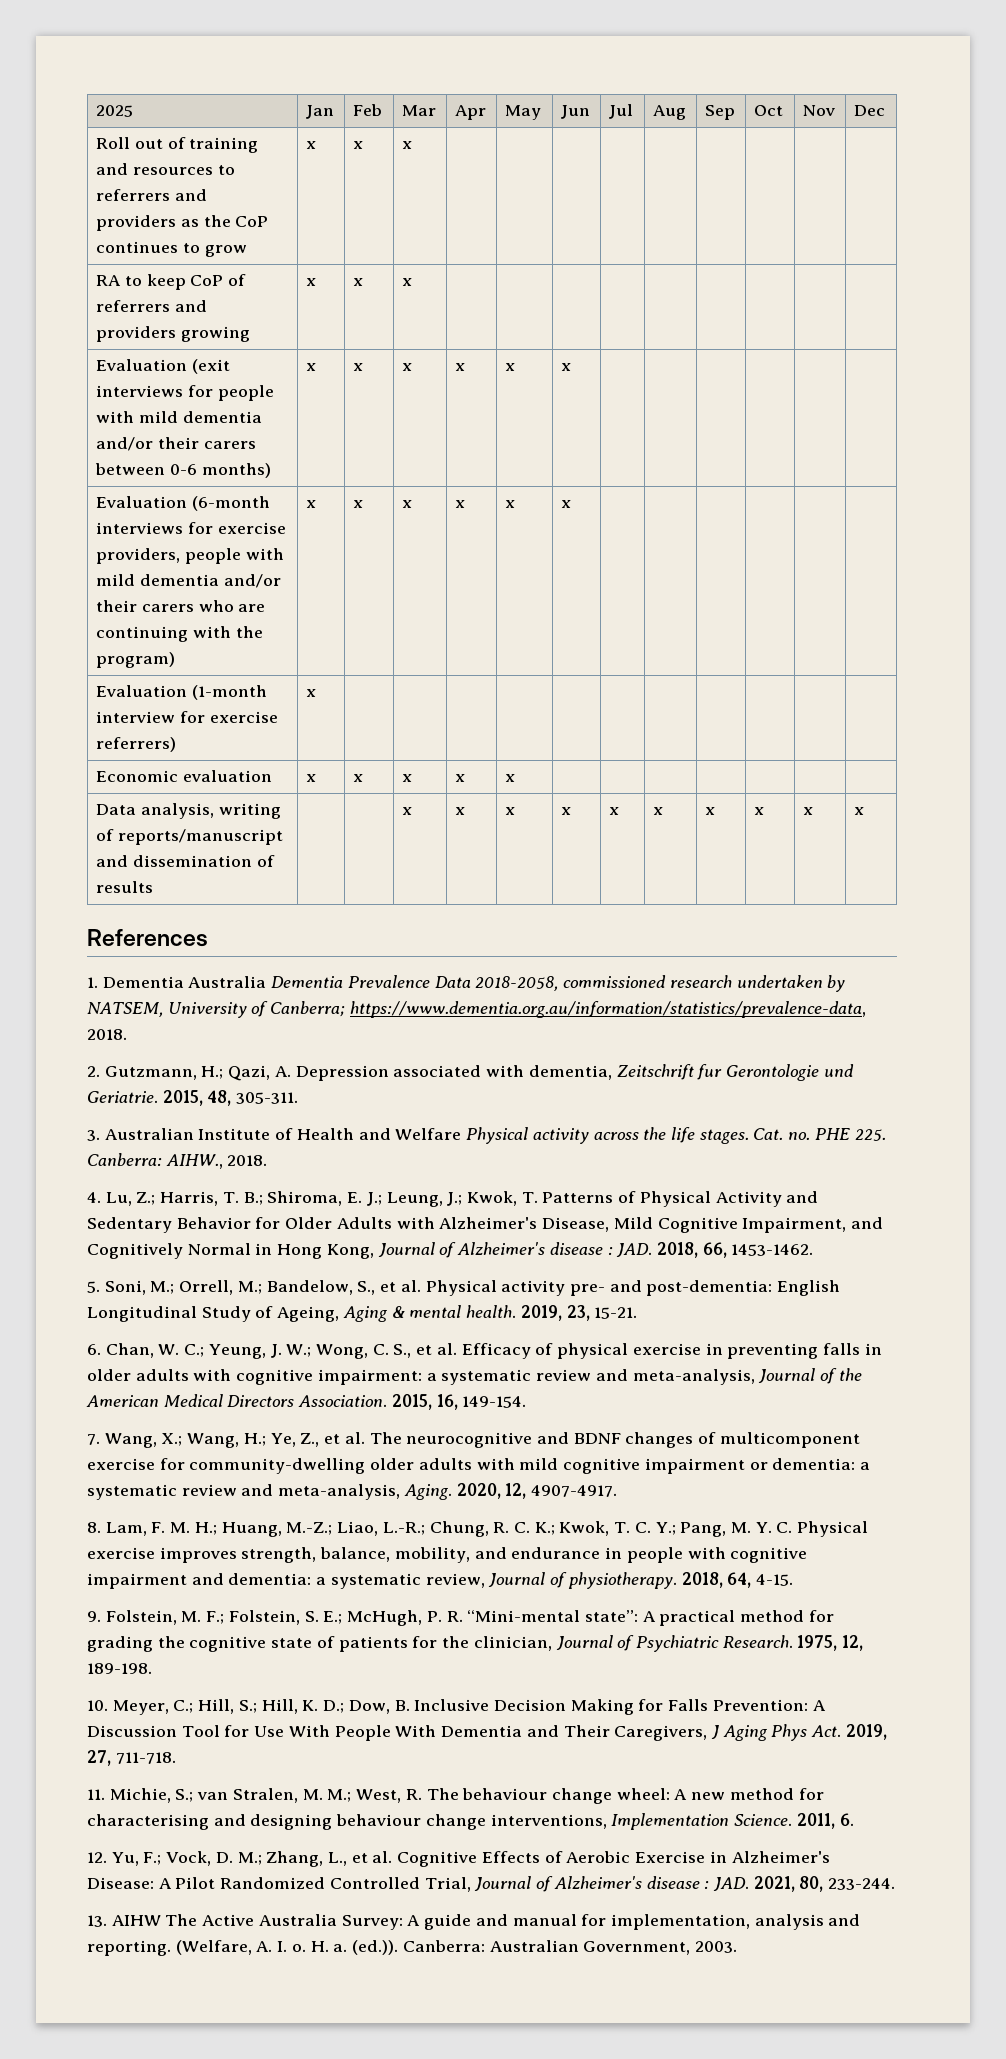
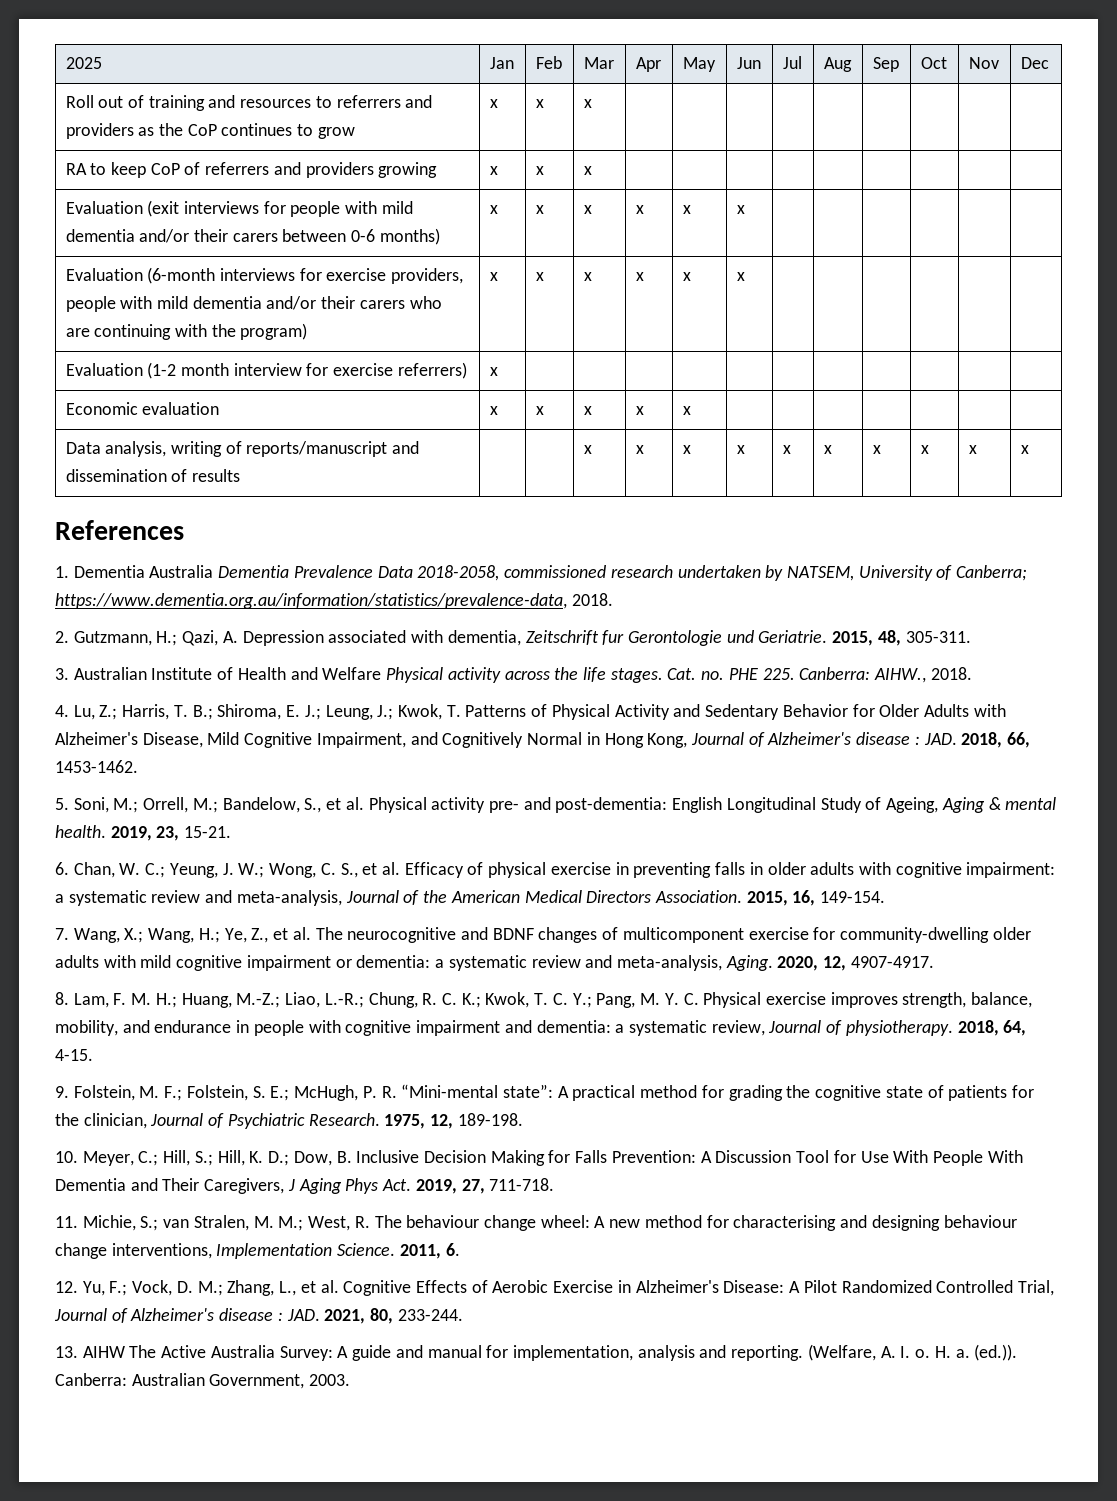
- Evaluation (1-month interview for exercise referrers) | x | | | | | | | | | | |
+ Evaluation (1-2 month interview for exercise referrers) | x | | | | | | | | | | |

